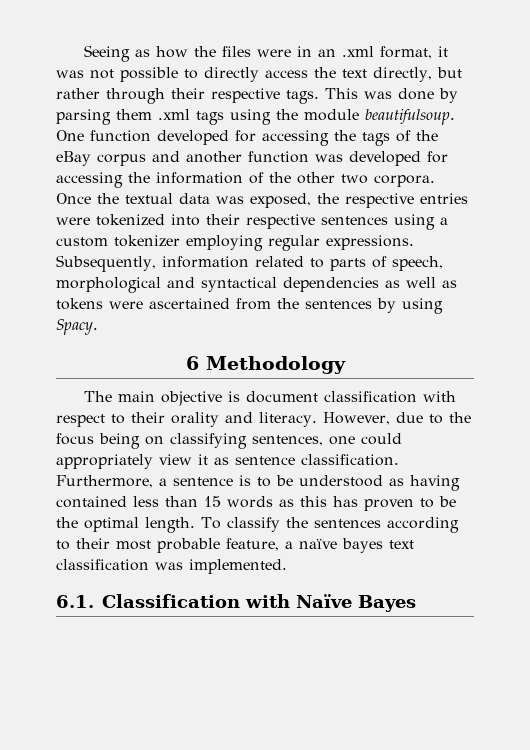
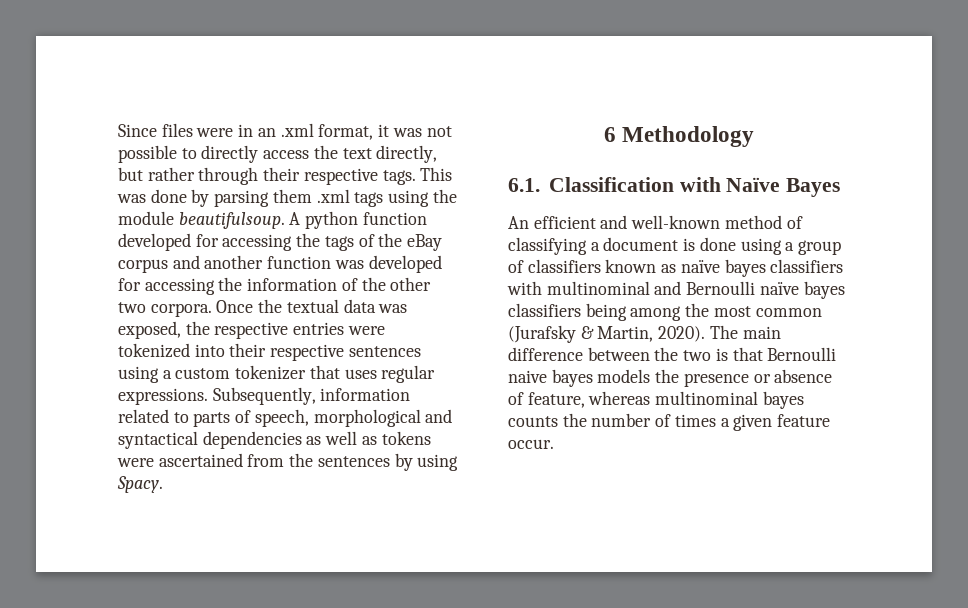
- Seeing as how the files were in an .xml format, it was not possible to directly access the text directly, but rather through their respective tags.
+ Since files were in an .xml format, it was not possible to directly access the text directly, but rather through their respective tags.
- One function developed for accessing the tags of the eBay corpus and another function was developed for accessing the information of the other two corpora.
+ A python function developed for accessing the tags of the eBay corpus and another function was developed for accessing the information of the other two corpora.
- Once the textual data was exposed, the respective entries were tokenized into their respective sentences using a custom tokenizer employing regular expressions.
+ Once the textual data was exposed, the respective entries were tokenized into their respective sentences using a custom tokenizer that uses regular expressions.
- The main objective is document classification with respect to their orality and literacy. However, due to the focus being on classifying sentences, one could appropriately view it as sentence classification. Furthermore, a sentence is to be understood as having contained less than 15 words as this has proven to be the optimal length. To classify the sentences according to their most probable feature, a naïve bayes text classification was implemented.
+ An efficient and well-known method of classifying a document is done using a group of classifiers known as naïve bayes classifiers with multinominal and Bernoulli naïve bayes classifiers being among the most common (Jurafsky & Martin, 2020). The main difference between the two is that Bernoulli naive bayes models the presence or absence of feature, whereas multinominal bayes counts the number of times a given feature occur.

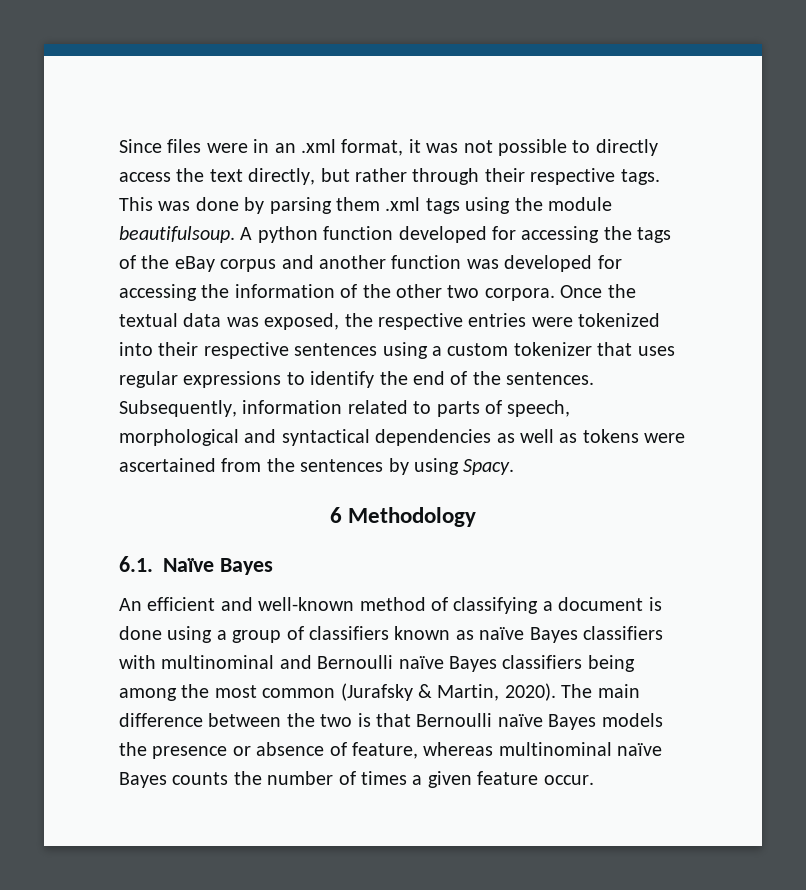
- Once the textual data was exposed, the respective entries were tokenized into their respective sentences using a custom tokenizer that uses regular expressions.
+ Once the textual data was exposed, the respective entries were tokenized into their respective sentences using a custom tokenizer that uses regular expressions to identify the end of the sentences.
- 6.1. Classification with Naïve Bayes
+ 6.1. Naïve Bayes
- An efficient and well-known method of classifying a document is done using a group of classifiers known as naïve bayes classifiers with multinominal and Bernoulli naïve bayes classifiers being among the most common (Jurafsky & Martin, 2020).
+ An efficient and well-known method of classifying a document is done using a group of classifiers known as naïve Bayes classifiers with multinominal and Bernoulli naïve Bayes classifiers being among the most common (Jurafsky & Martin, 2020).
- The main difference between the two is that Bernoulli naive bayes models the presence or absence of feature, whereas multinominal bayes counts the number of times a given feature occur.
+ The main difference between the two is that Bernoulli naïve Bayes models the presence or absence of feature, whereas multinominal naïve Bayes counts the number of times a given feature occur.

